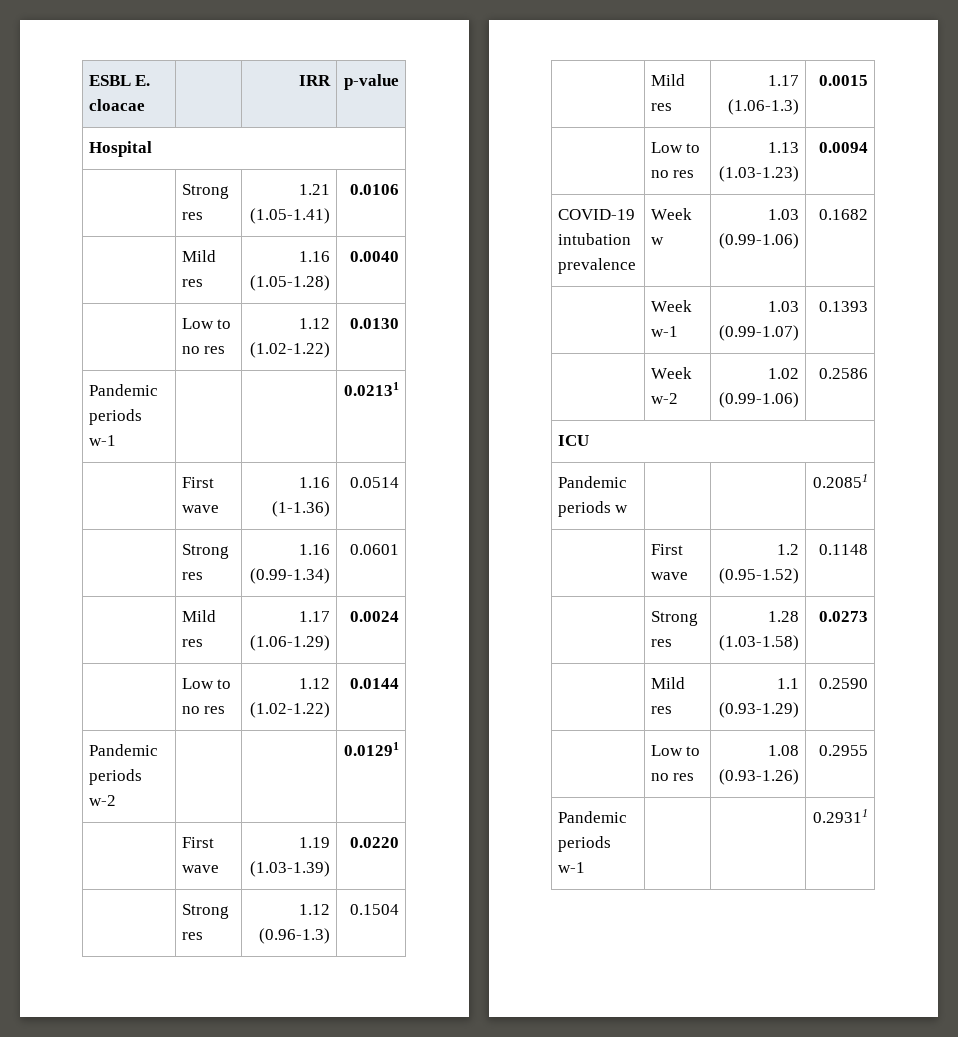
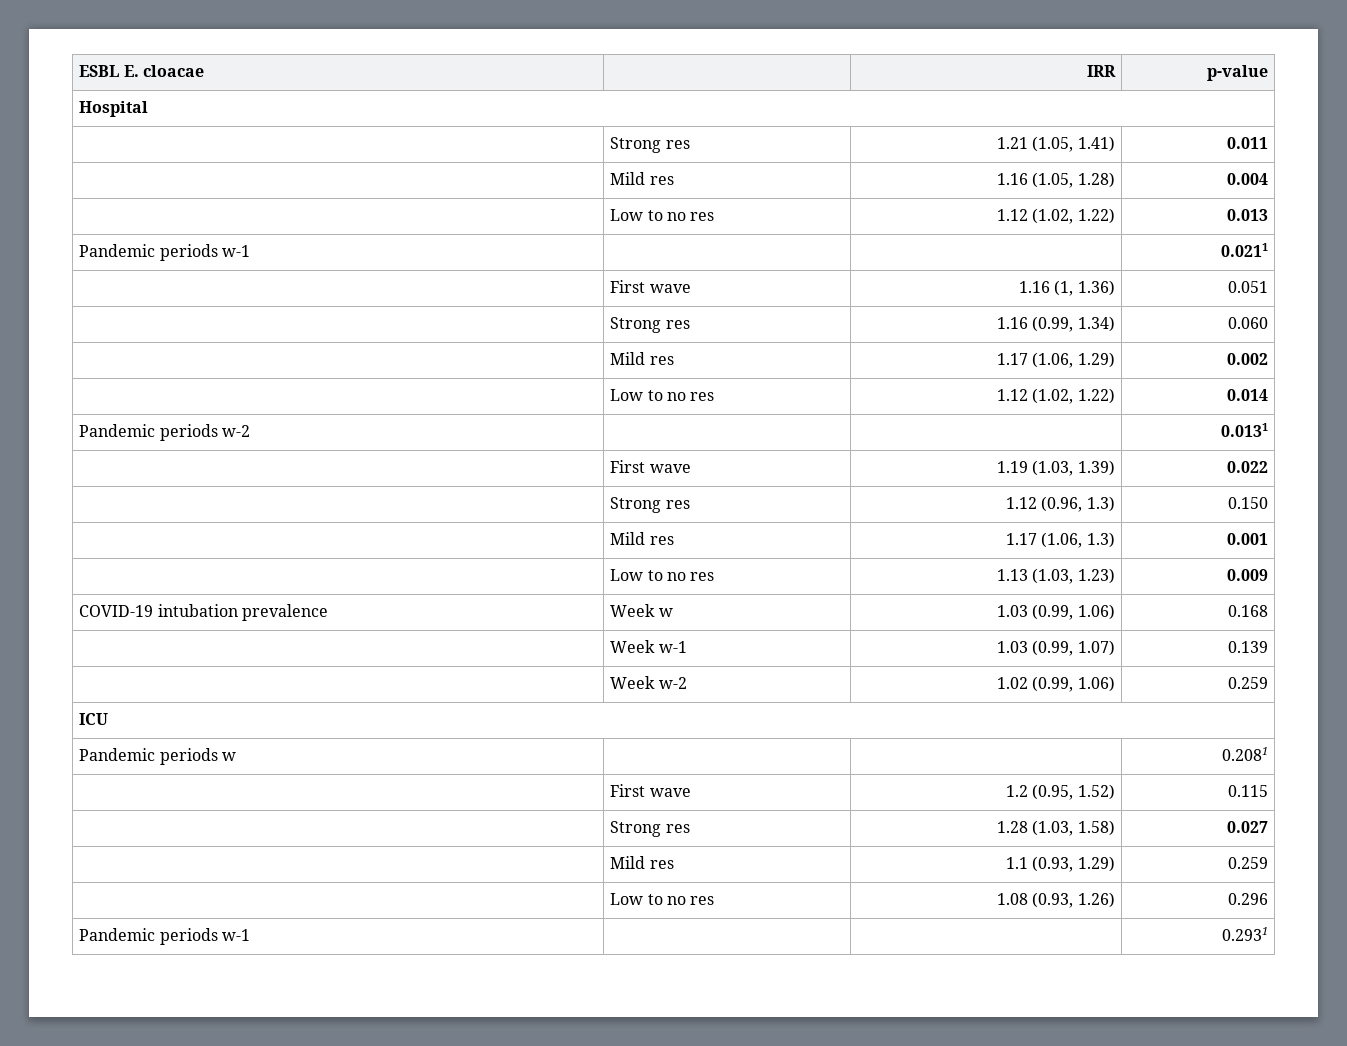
- | Strong res | 1.21 (1.05-1.41) | 0.0106
+ | Strong res | 1.21 (1.05, 1.41) | 0.011
- | Mild res | 1.16 (1.05-1.28) | 0.0040
- | Low to no res | 1.12 (1.02-1.22) | 0.0130
- Pandemic periods w-1 | | | 0.02131
+ | Mild res | 1.16 (1.05, 1.28) | 0.004
+ | Low to no res | 1.12 (1.02, 1.22) | 0.013
+ Pandemic periods w-1 | | | 0.0211
- | First wave | 1.16 (1-1.36) | 0.0514
+ | First wave | 1.16 (1, 1.36) | 0.051
- | Strong res | 1.16 (0.99-1.34) | 0.0601
- | Mild res | 1.17 (1.06-1.29) | 0.0024
- | Low to no res | 1.12 (1.02-1.22) | 0.0144
+ | Strong res | 1.16 (0.99, 1.34) | 0.060
+ | Mild res | 1.17 (1.06, 1.29) | 0.002
+ | Low to no res | 1.12 (1.02, 1.22) | 0.014
- Pandemic periods w-2 | | | 0.01291
+ Pandemic periods w-2 | | | 0.0131
- | First wave | 1.19 (1.03-1.39) | 0.0220
+ | First wave | 1.19 (1.03, 1.39) | 0.022
- | Strong res | 1.12 (0.96-1.3) | 0.1504
- | Mild res | 1.17 (1.06-1.3) | 0.0015
+ | Strong res | 1.12 (0.96, 1.3) | 0.150
+ | Mild res | 1.17 (1.06, 1.3) | 0.001
- | Low to no res | 1.13 (1.03-1.23) | 0.0094
+ | Low to no res | 1.13 (1.03, 1.23) | 0.009
- COVID-19 intubation prevalence | Week w | 1.03 (0.99-1.06) | 0.1682
+ COVID-19 intubation prevalence | Week w | 1.03 (0.99, 1.06) | 0.168
- | Week w-1 | 1.03 (0.99-1.07) | 0.1393
+ | Week w-1 | 1.03 (0.99, 1.07) | 0.139
- | Week w-2 | 1.02 (0.99-1.06) | 0.2586
+ | Week w-2 | 1.02 (0.99, 1.06) | 0.259
- Pandemic periods w | | | 0.20851
+ Pandemic periods w | | | 0.2081
- | First wave | 1.2 (0.95-1.52) | 0.1148
+ | First wave | 1.2 (0.95, 1.52) | 0.115
- | Strong res | 1.28 (1.03-1.58) | 0.0273
+ | Strong res | 1.28 (1.03, 1.58) | 0.027
- | Mild res | 1.1 (0.93-1.29) | 0.2590
+ | Mild res | 1.1 (0.93, 1.29) | 0.259
- | Low to no res | 1.08 (0.93-1.26) | 0.2955
- Pandemic periods w-1 | | | 0.29311
+ | Low to no res | 1.08 (0.93, 1.26) | 0.296
+ Pandemic periods w-1 | | | 0.2931

